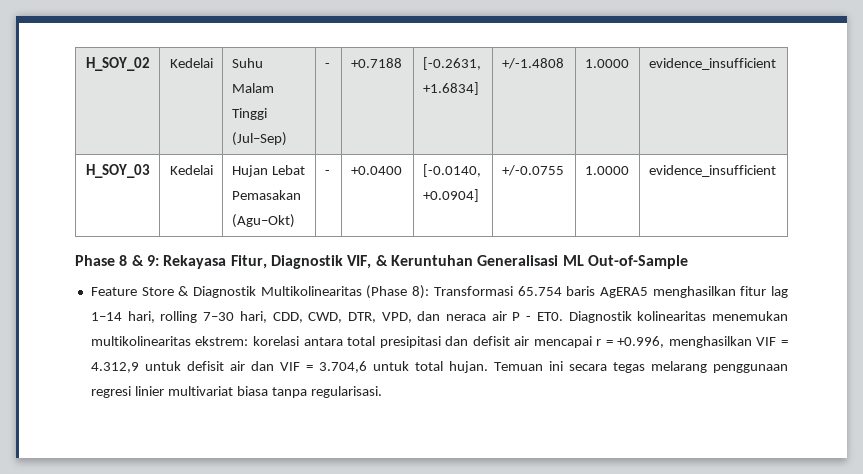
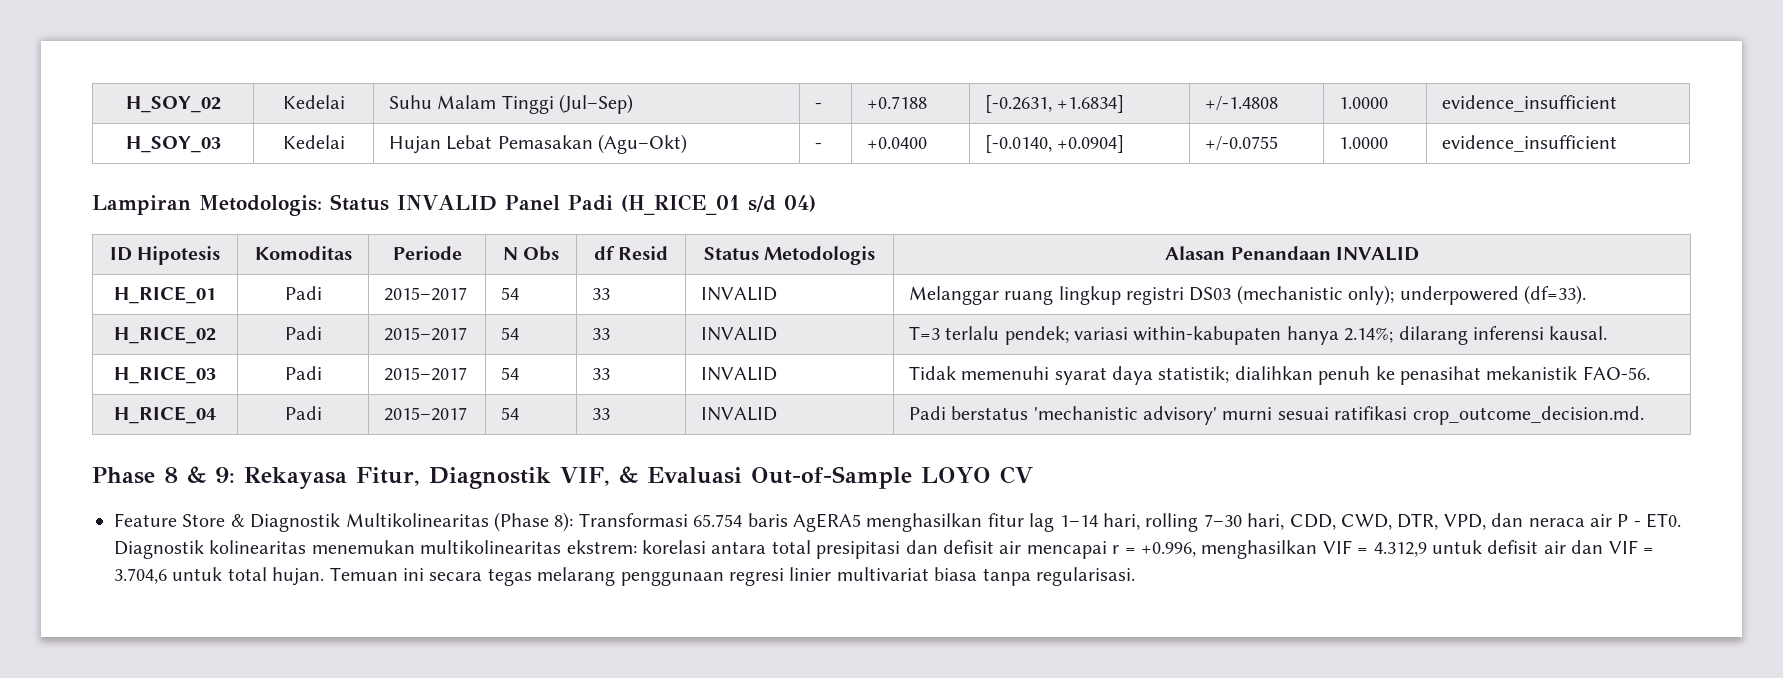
+ Lampiran Metodologis: Status INVALID Panel Padi (H_RICE_01 s/d 04)
+ ID Hipotesis | Komoditas | Periode | N Obs | df Resid | Status Metodologis | Alasan Penandaan INVALID
+ H_RICE_01 | Padi | 2015–2017 | 54 | 33 | INVALID | Melanggar ruang lingkup registri DS03 (mechanistic only); underpowered (df=33).
+ H_RICE_02 | Padi | 2015–2017 | 54 | 33 | INVALID | T=3 terlalu pendek; variasi within-kabupaten hanya 2.14%; dilarang inferensi kausal.
+ H_RICE_03 | Padi | 2015–2017 | 54 | 33 | INVALID | Tidak memenuhi syarat daya statistik; dialihkan penuh ke penasihat mekanistik FAO-56.
+ H_RICE_04 | Padi | 2015–2017 | 54 | 33 | INVALID | Padi berstatus 'mechanistic advisory' murni sesuai ratifikasi crop_outcome_decision.md.
- Phase 8 & 9: Rekayasa Fitur, Diagnostik VIF, & Keruntuhan Generalisasi ML Out-of-Sample
+ Phase 8 & 9: Rekayasa Fitur, Diagnostik VIF, & Evaluasi Out-of-Sample LOYO CV

